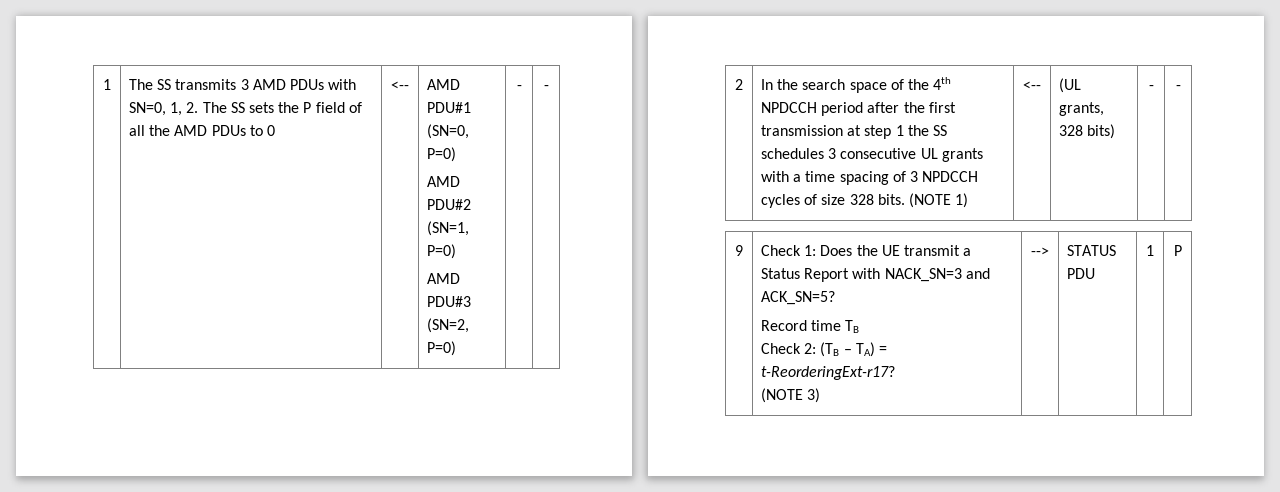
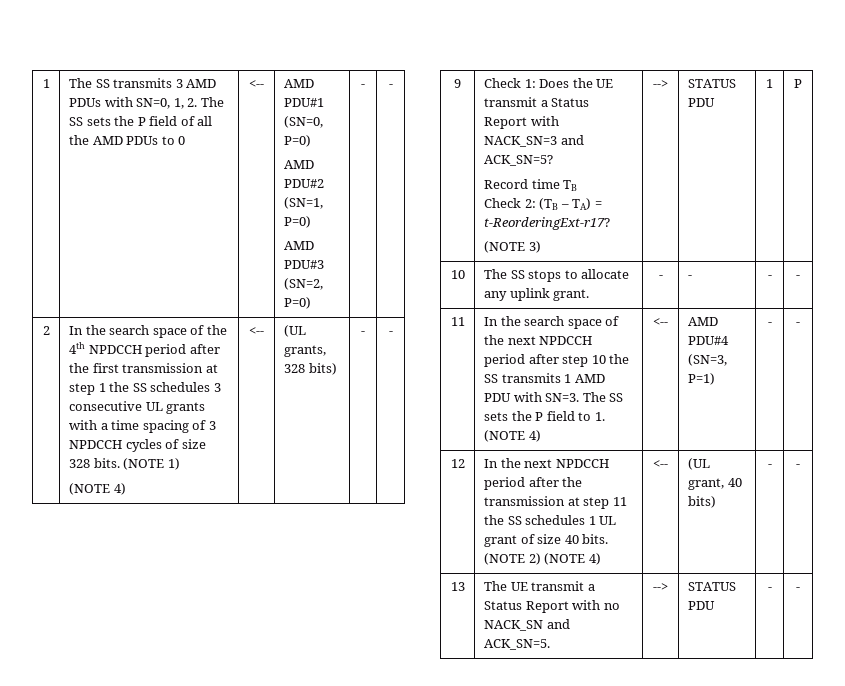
  (NOTE 1)
+ (NOTE 4)
+ 10 | The SS stops to allocate any uplink grant. | - | - | - | -
+ 11 | In the search space of the next NPDCCH period after step 10 the SS transmits 1 AMD PDU with SN=3. The SS sets the P field to 1. (NOTE 4) | <-- | AMD PDU#4 (SN=3, P=1) | - | -
+ 12 | In the next NPDCCH period after the transmission at step 11 the SS schedules 1 UL grant of size 40 bits. (NOTE 2) (NOTE 4) | <-- | (UL grant, 40 bits) | - | -
+ 13 | The UE transmit a Status Report with no NACK_SN and ACK_SN=5. | --> | STATUS PDU | - | -

